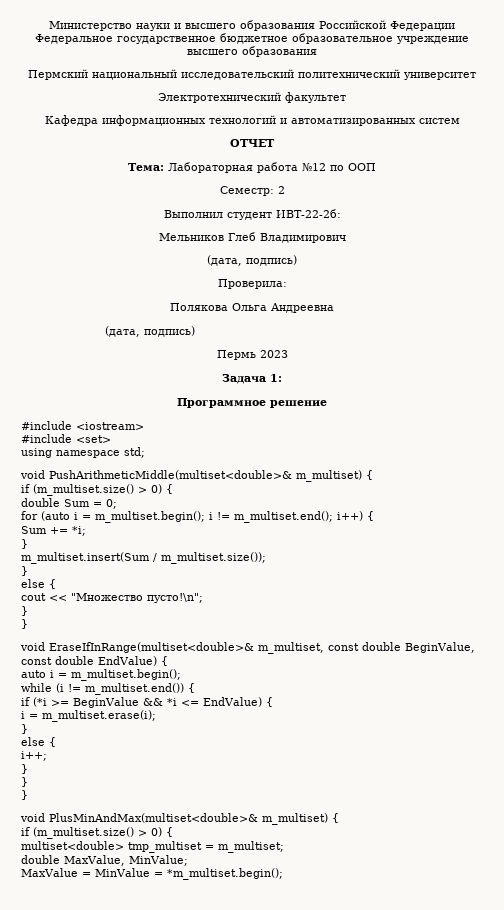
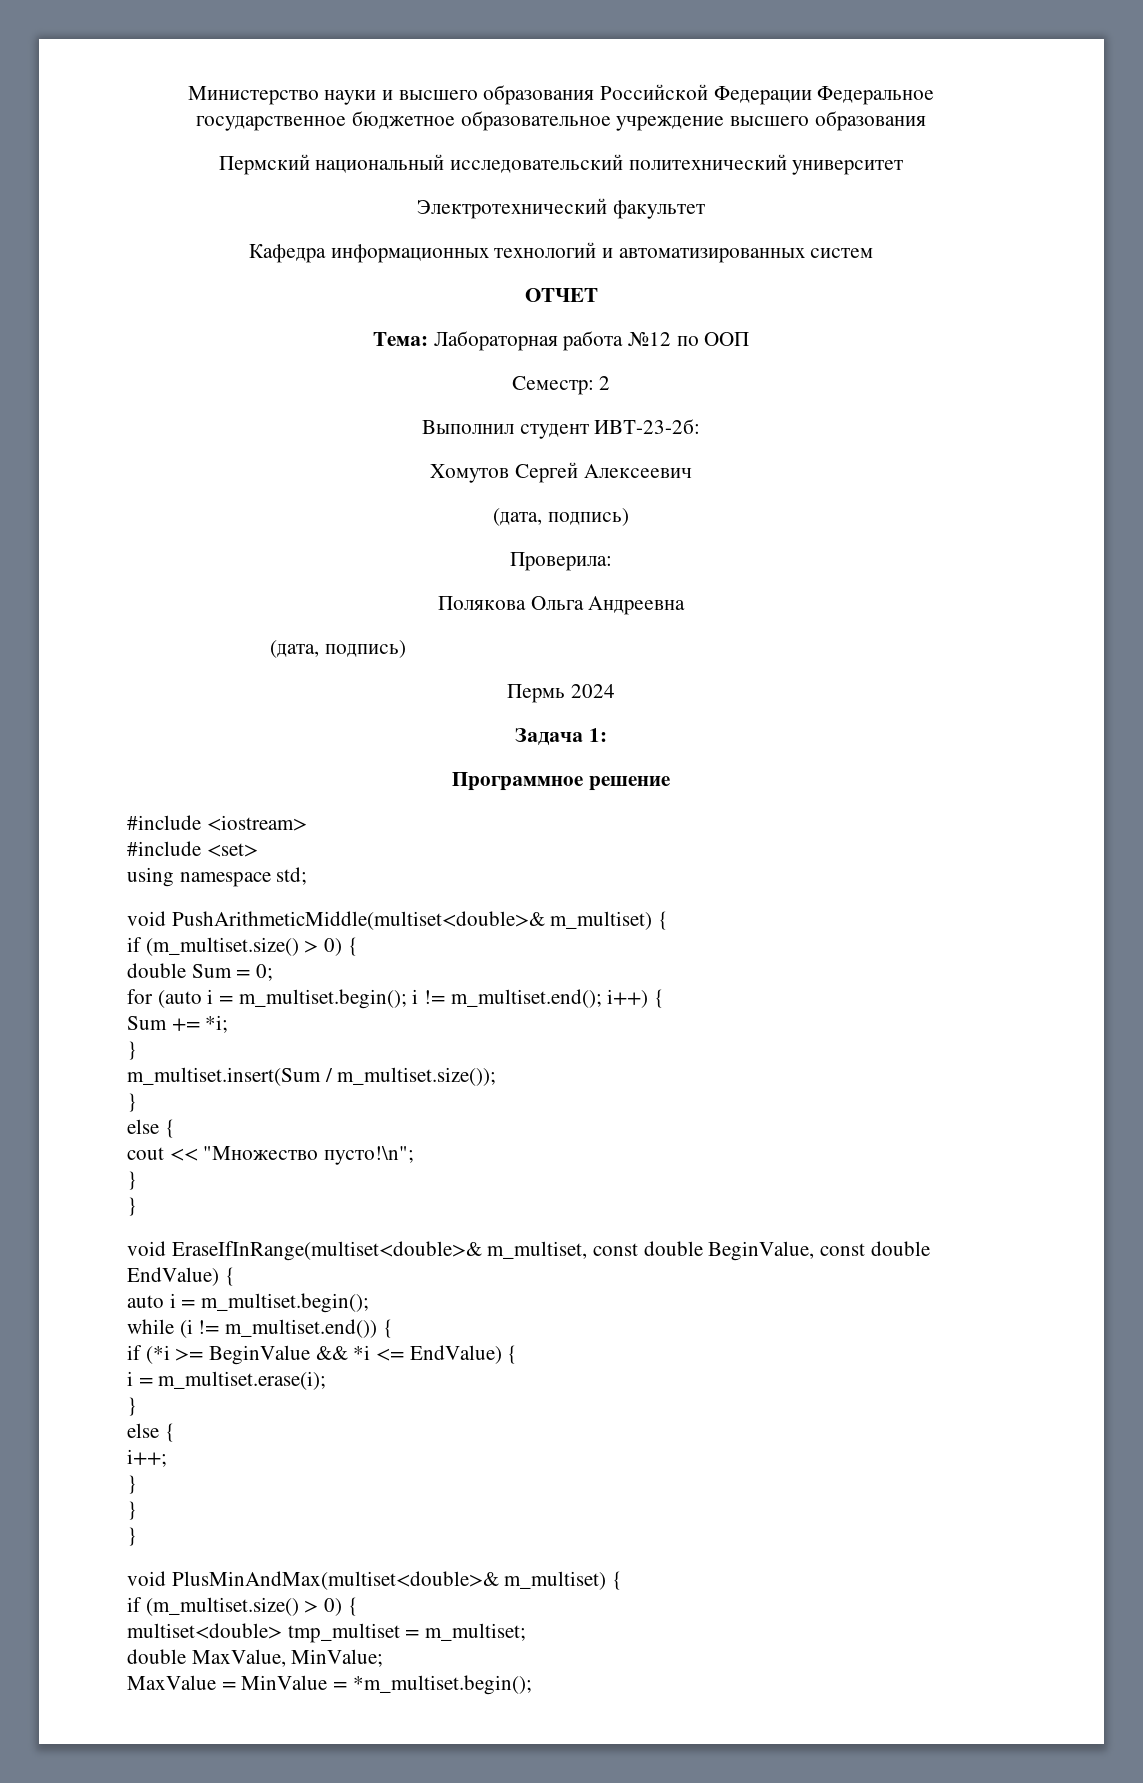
- Выполнил студент ИВТ-22-2б:
- Мельников Глеб Владимирович
+ Выполнил студент ИВТ-23-2б:
+ Хомутов Сергей Алексеевич
- Пермь 2023
+ Пермь 2024

